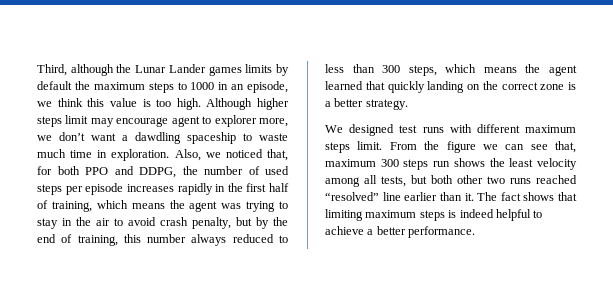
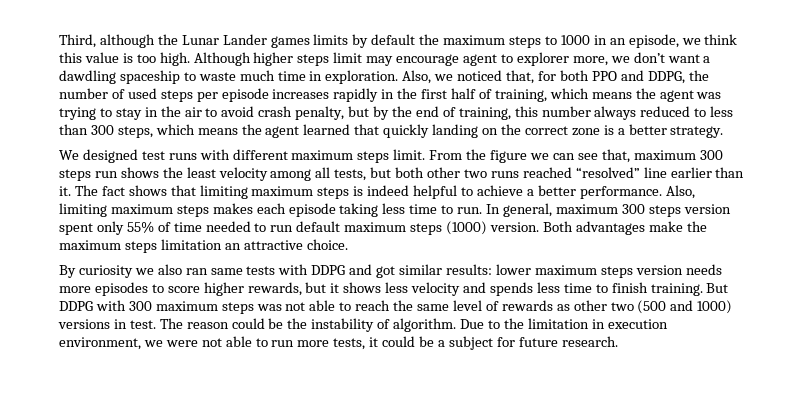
+ Also, limiting maximum steps makes each episode taking less time to run. In general, maximum 300 steps version spent only 55% of time needed to run default maximum steps (1000) version. Both advantages make the maximum steps limitation an attractive choice.
+ By curiosity we also ran same tests with DDPG and got similar results: lower maximum steps version needs more episodes to score higher rewards, but it shows less velocity and spends less time to finish training. But DDPG with 300 maximum steps was not able to reach the same level of rewards as other two (500 and 1000) versions in test. The reason could be the instability of algorithm. Due to the limitation in execution environment, we were not able to run more tests, it could be a subject for future research.

